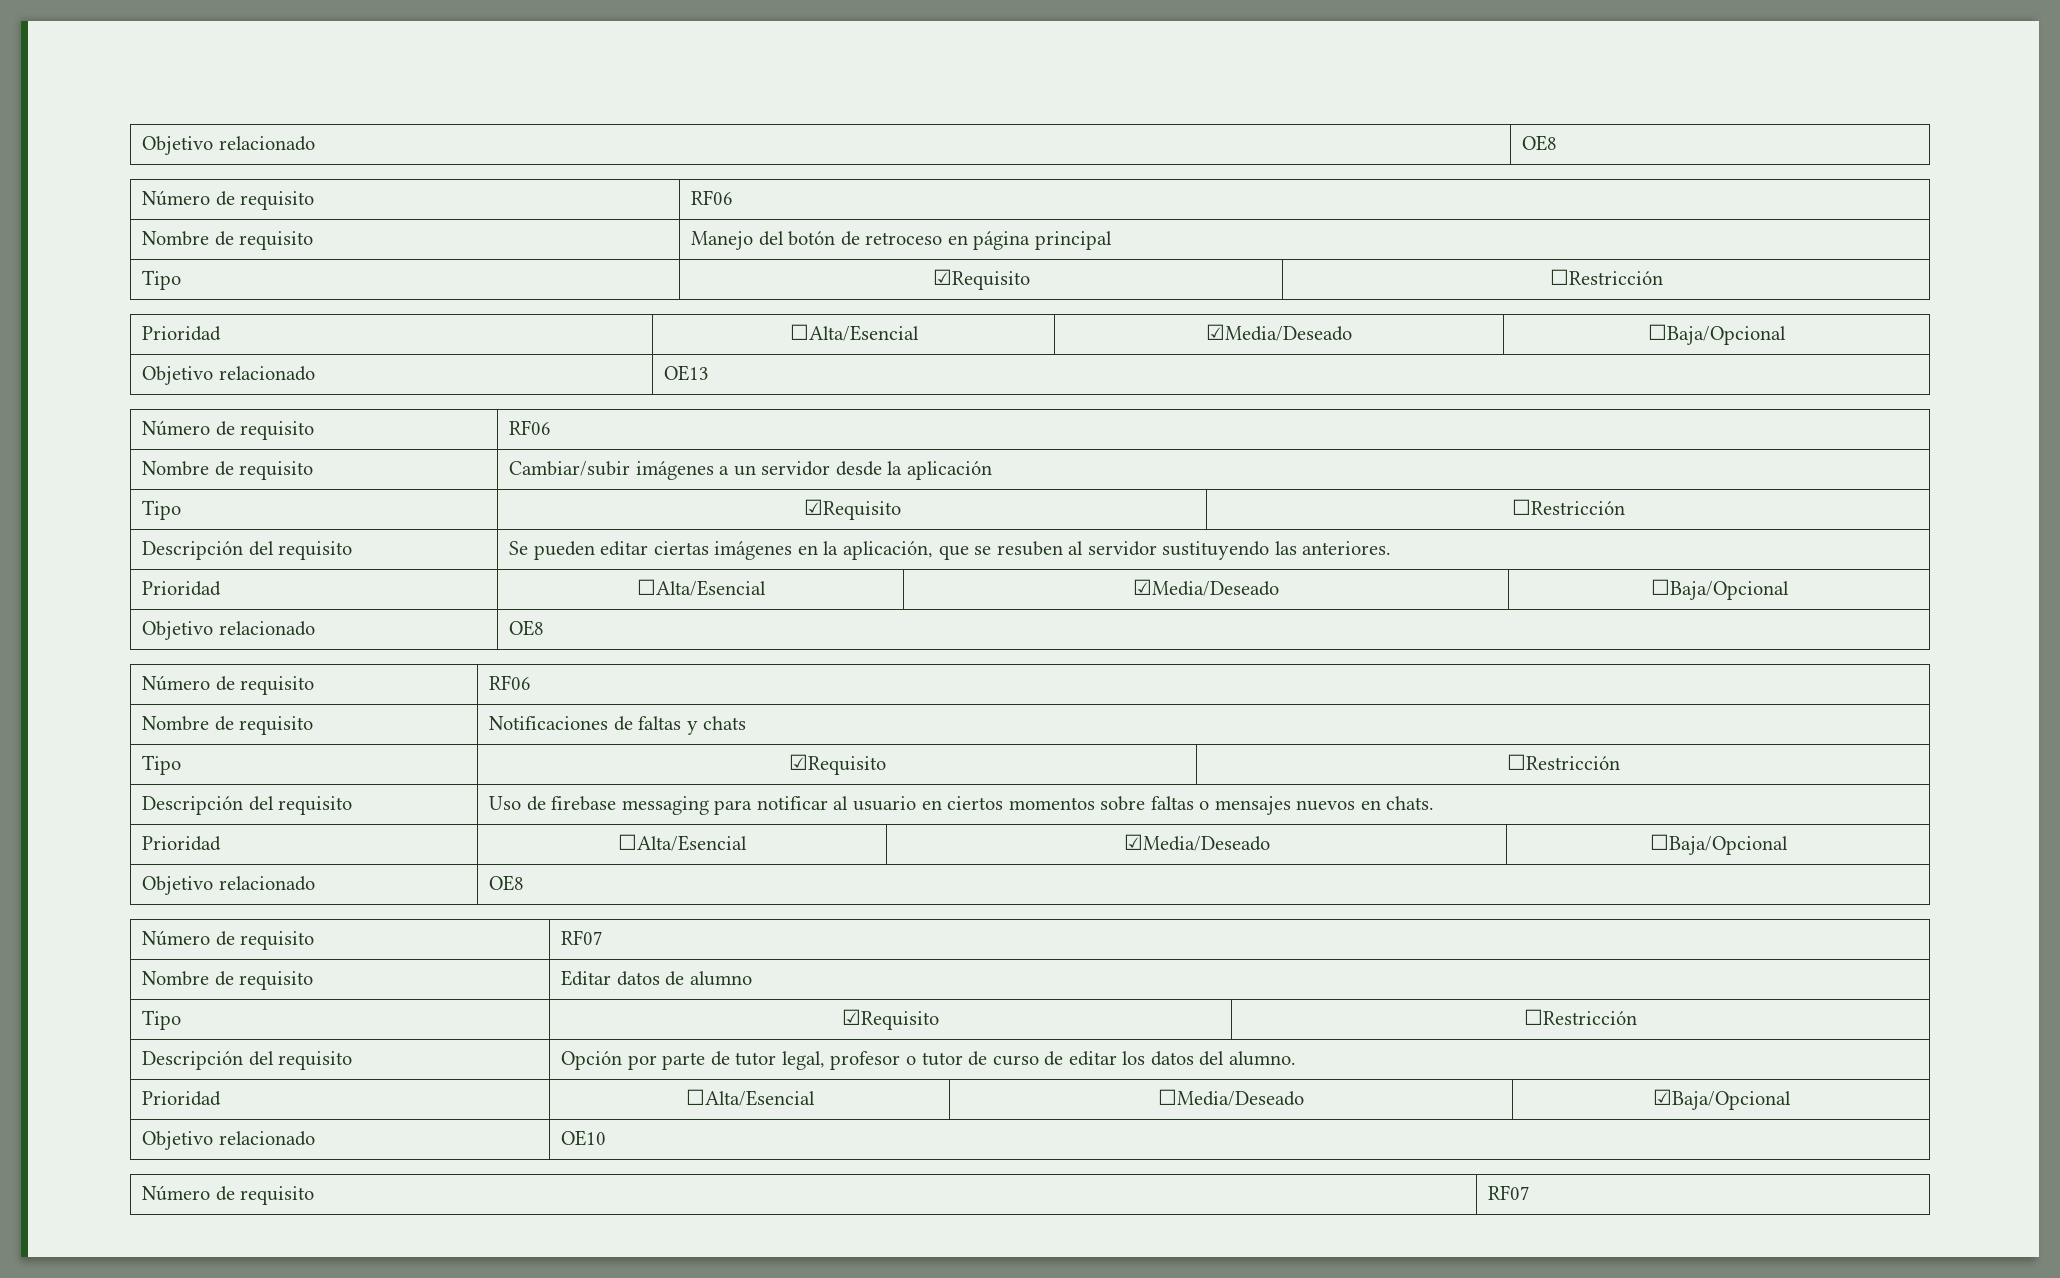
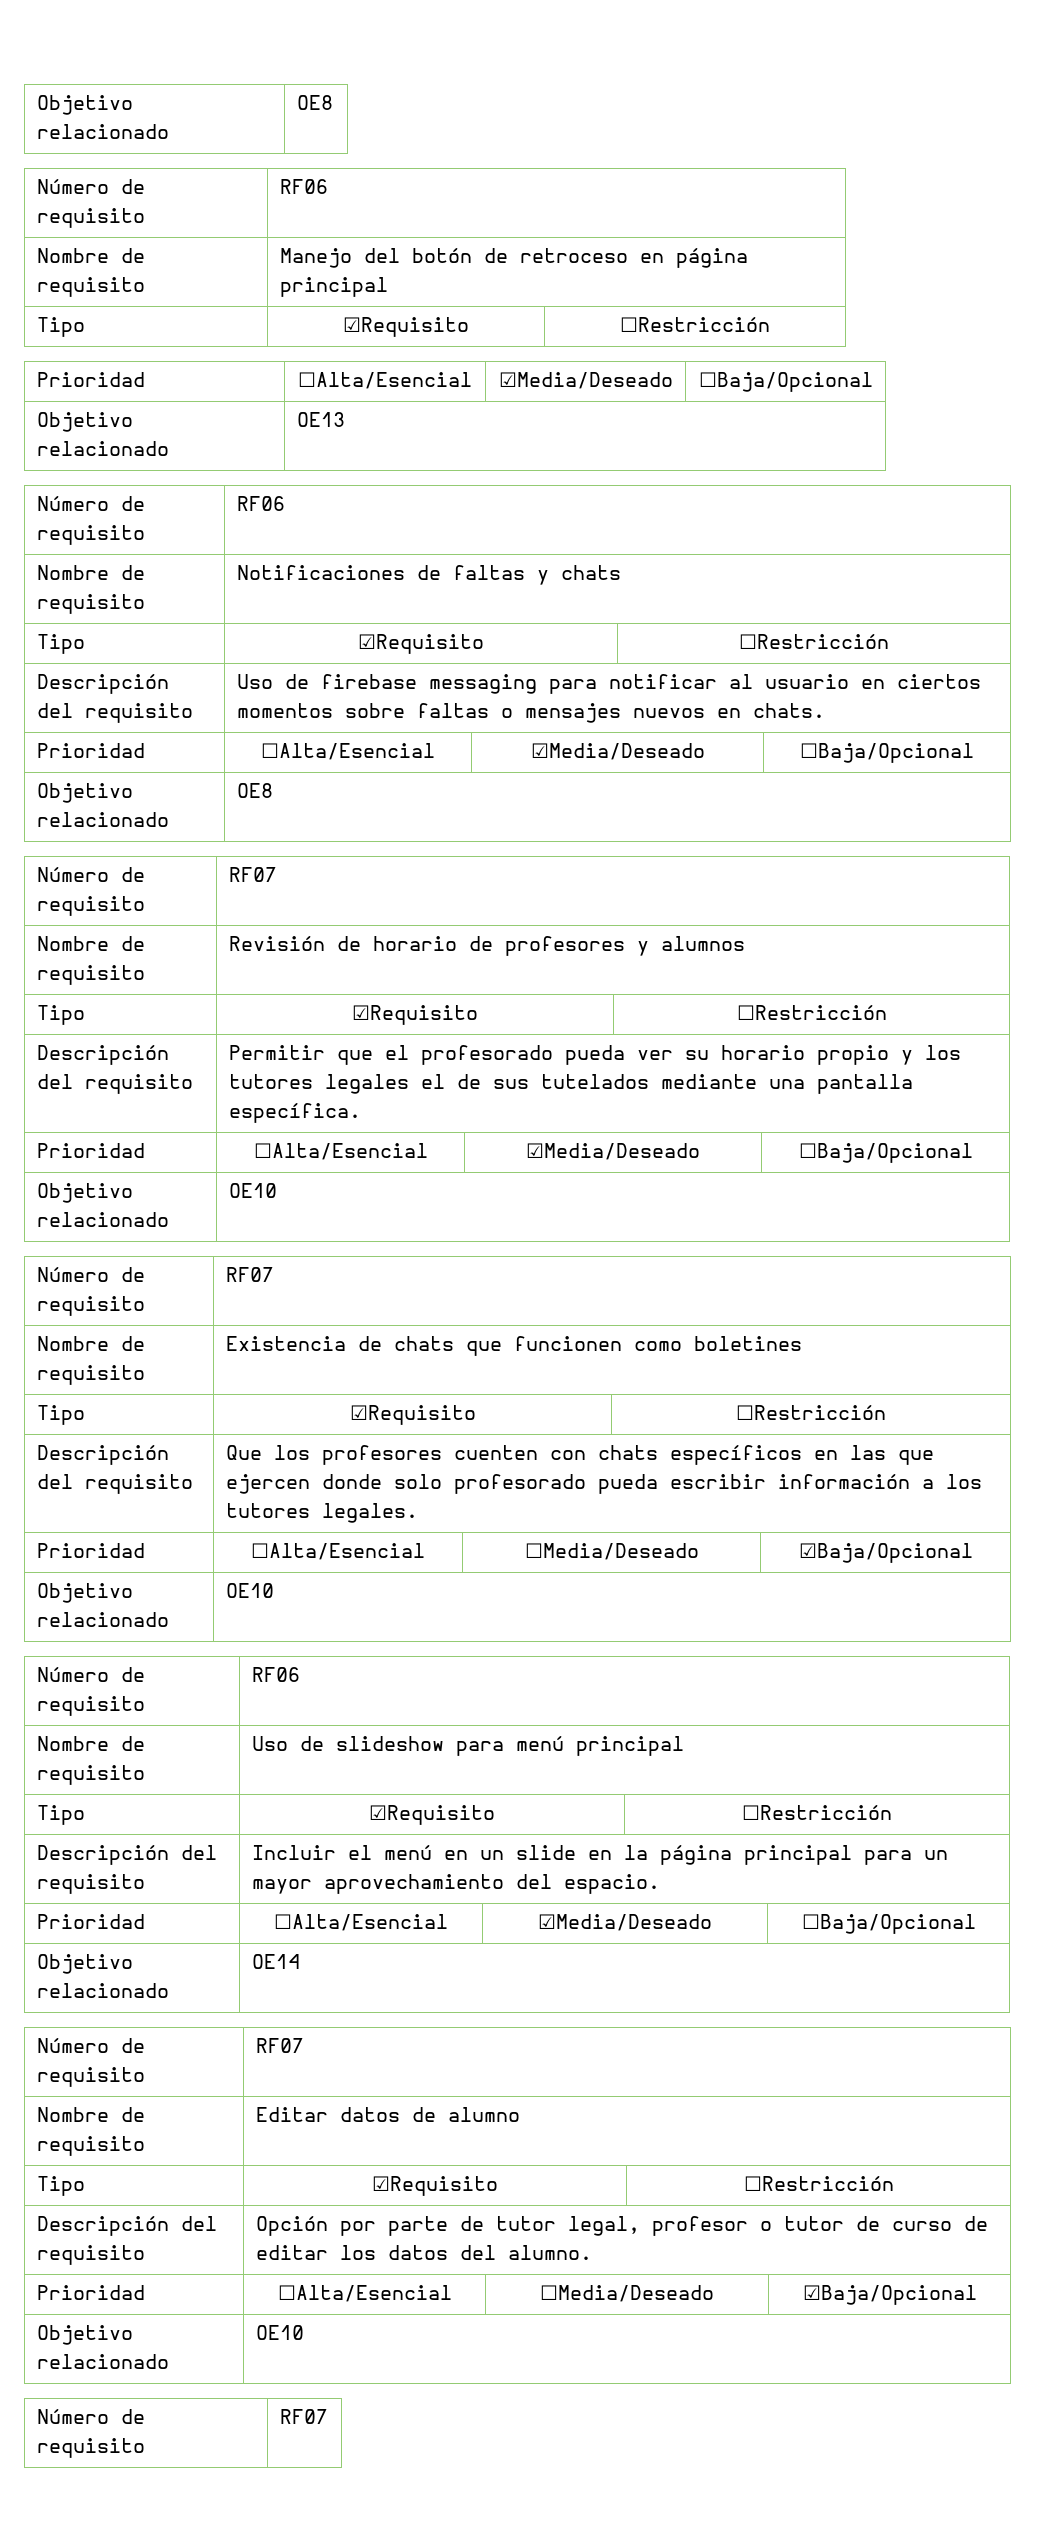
- Nombre de requisito | Cambiar/subir imágenes a un servidor desde la aplicación
- Tipo | ☑Requisito | ☐Restricción
- Descripción del requisito | Se pueden editar ciertas imágenes en la aplicación, que se resuben al servidor sustituyendo las anteriores.
- Prioridad | ☐Alta/Esencial | ☑Media/Deseado | ☐Baja/Opcional
- Objetivo relacionado | OE8
- Número de requisito | RF06
+ Nombre de requisito | Revisión de horario de profesores y alumnos
+ Tipo | ☑Requisito | ☐Restricción
+ Descripción del requisito | Permitir que el profesorado pueda ver su horario propio y los tutores legales el de sus tutelados mediante una pantalla específica.
+ Prioridad | ☐Alta/Esencial | ☑Media/Deseado | ☐Baja/Opcional
+ Objetivo relacionado | OE10
+ Número de requisito | RF07
+ Nombre de requisito | Existencia de chats que funcionen como boletines
+ Tipo | ☑Requisito | ☐Restricción
+ Descripción del requisito | Que los profesores cuenten con chats específicos en las que ejercen donde solo profesorado pueda escribir información a los tutores legales.
+ Prioridad | ☐Alta/Esencial | ☐Media/Deseado | ☑Baja/Opcional
+ Objetivo relacionado | OE10
+ Número de requisito | RF06
+ Nombre de requisito | Uso de slideshow para menú principal
+ Tipo | ☑Requisito | ☐Restricción
+ Descripción del requisito | Incluir el menú en un slide en la página principal para un mayor aprovechamiento del espacio.
+ Prioridad | ☐Alta/Esencial | ☑Media/Deseado | ☐Baja/Opcional
+ Objetivo relacionado | OE14
+ Número de requisito | RF07

